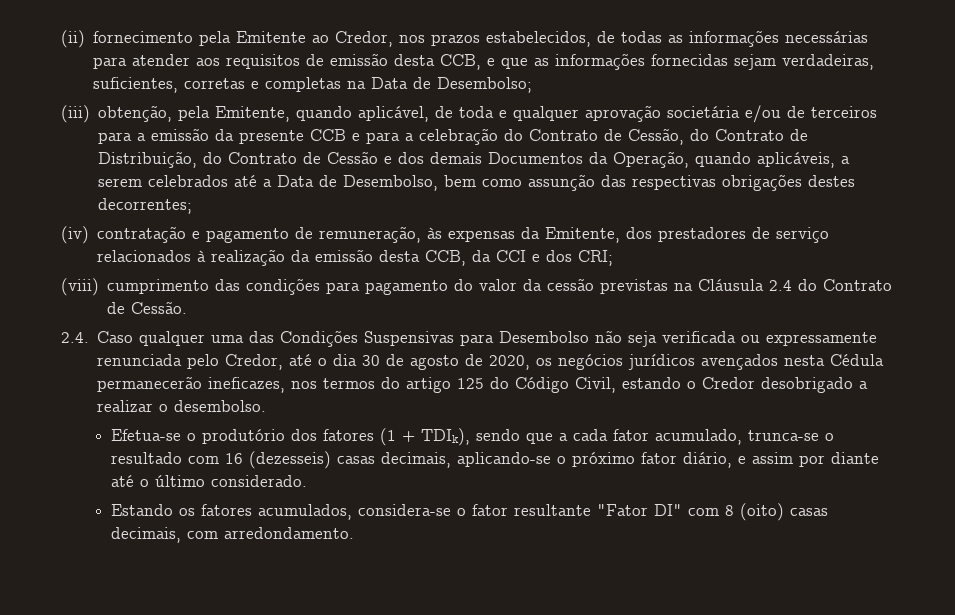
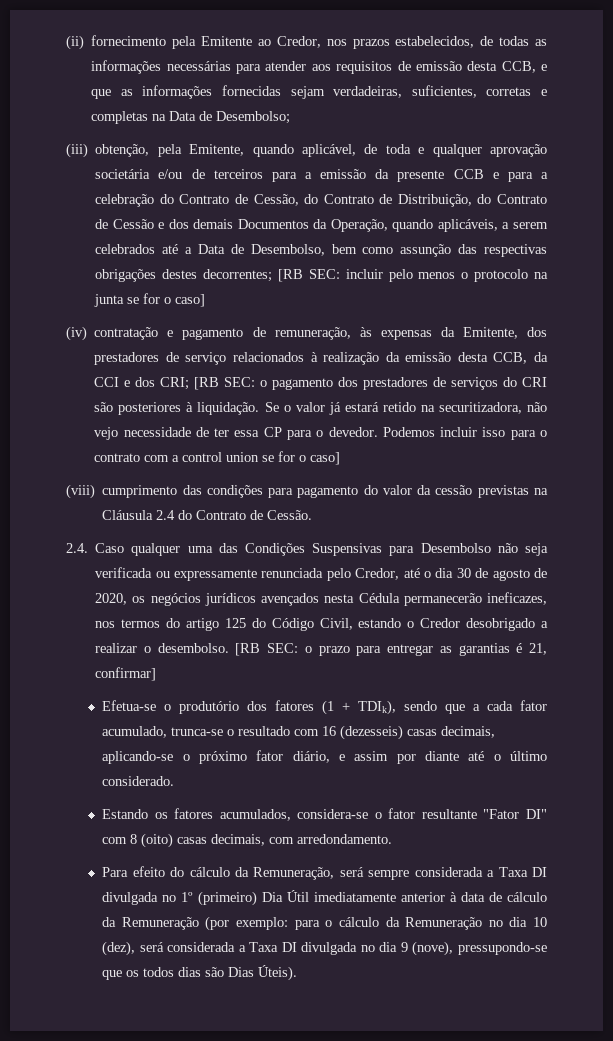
+ [RB SEC: incluir pelo menos o protocolo na junta se for o caso]
- (iv) contratação e pagamento de remuneração, às expensas da Emitente, dos prestadores de serviço relacionados à realização da emissão desta CCB, da CCI e dos CRI;
+ (iv) contratação e pagamento de remuneração, às expensas da Emitente, dos prestadores de serviço relacionados à realização da emissão desta CCB, da CCI e dos CRI; [RB SEC: o pagamento dos prestadores de serviços do CRI são posteriores à liquidação. Se o valor já estará retido na securitizadora, não vejo necessidade de ter essa CP para o devedor. Podemos incluir isso para o contrato com a control union se for o caso]
+ [RB SEC: o prazo para entregar as garantias é 21, confirmar]
+ Para efeito do cálculo da Remuneração, será sempre considerada a Taxa DI divulgada no 1º (primeiro) Dia Útil imediatamente anterior à data de cálculo da Remuneração (por exemplo: para o cálculo da Remuneração no dia 10 (dez), será considerada a Taxa DI divulgada no dia 9 (nove), pressupondo-se que os todos dias são Dias Úteis).

